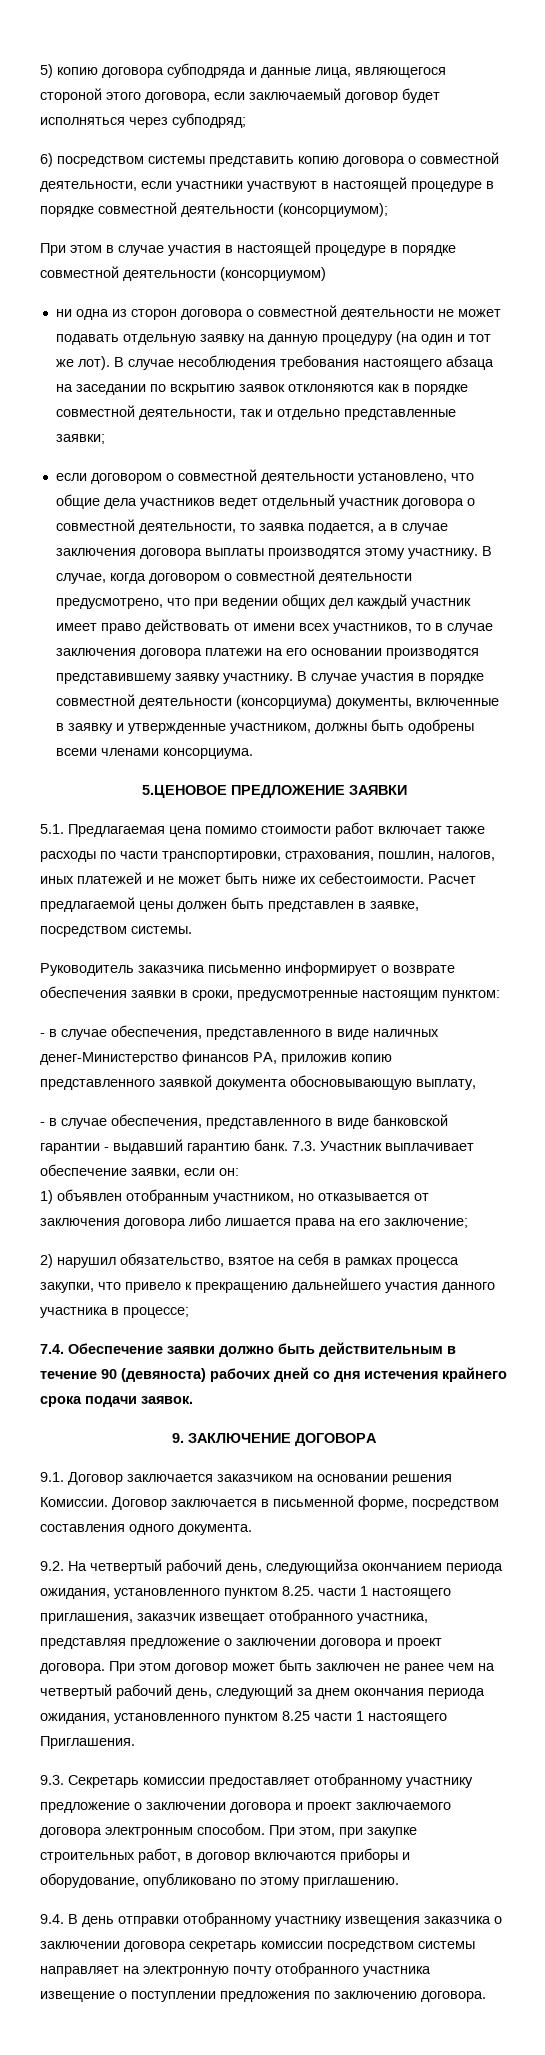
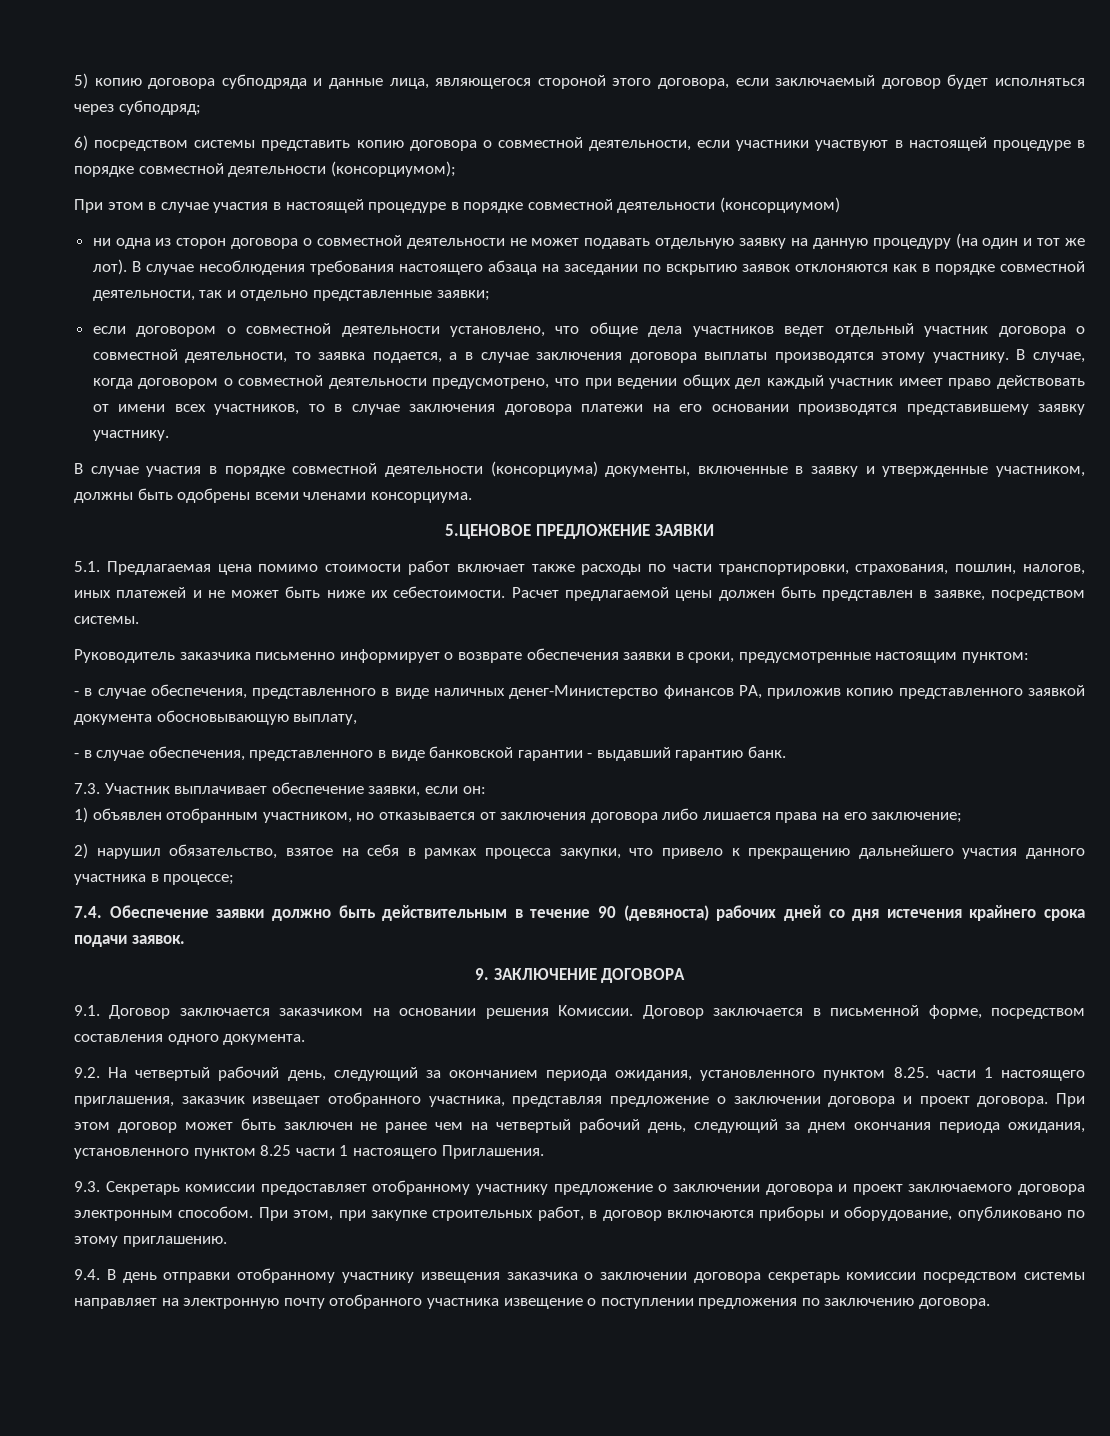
- В случае, когда договором о совместной деятельности предусмотрено, что при ведении общих дел каждый участник имеет право действовать от имени всех участников, то в случае заключения договора платежи на его основании производятся представившему заявку участнику. В случае участия в порядке совместной деятельности (консорциума) документы, включенные в заявку и утвержденные участником, должны быть одобрены всеми членами консорциума.
+ В случае, когда договором о совместной деятельности предусмотрено, что при ведении общих дел каждый участник имеет право действовать от имени всех участников, то в случае заключения договора платежи на его основании производятся представившему заявку участнику.
+ В случае участия в порядке совместной деятельности (консорциума) документы, включенные в заявку и утвержденные участником, должны быть одобрены всеми членами консорциума.
- - в случае обеспечения, представленного в виде банковской гарантии - выдавший гарантию банк. 7.3. Участник выплачивает обеспечение заявки, если он:
+ - в случае обеспечения, представленного в виде банковской гарантии - выдавший гарантию банк.
+ 7.3. Участник выплачивает обеспечение заявки, если он:
- 9.2. На четвертый рабочий день, следующийза окончанием периода ожидания, установленного пунктом 8.25. части 1 настоящего приглашения, заказчик извещает отобранного участника, представляя предложение о заключении договора и проект договора.
+ 9.2. На четвертый рабочий день, следующий за окончанием периода ожидания, установленного пунктом 8.25. части 1 настоящего приглашения, заказчик извещает отобранного участника, представляя предложение о заключении договора и проект договора.

